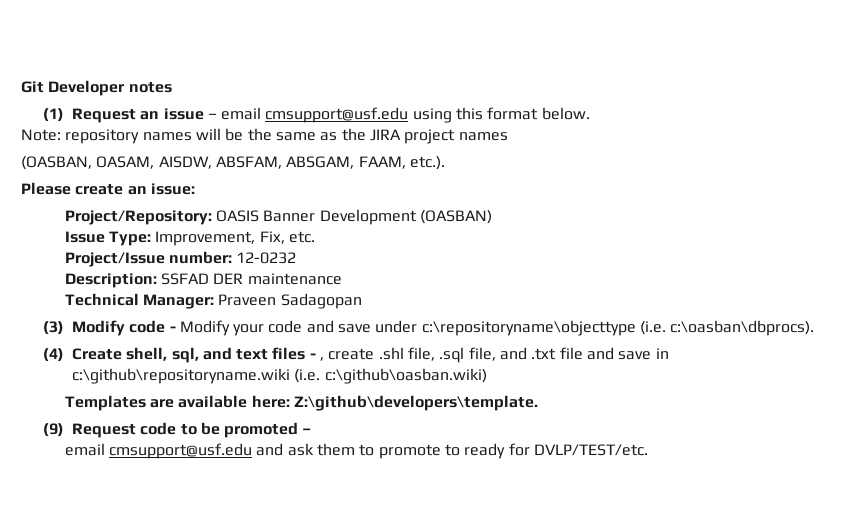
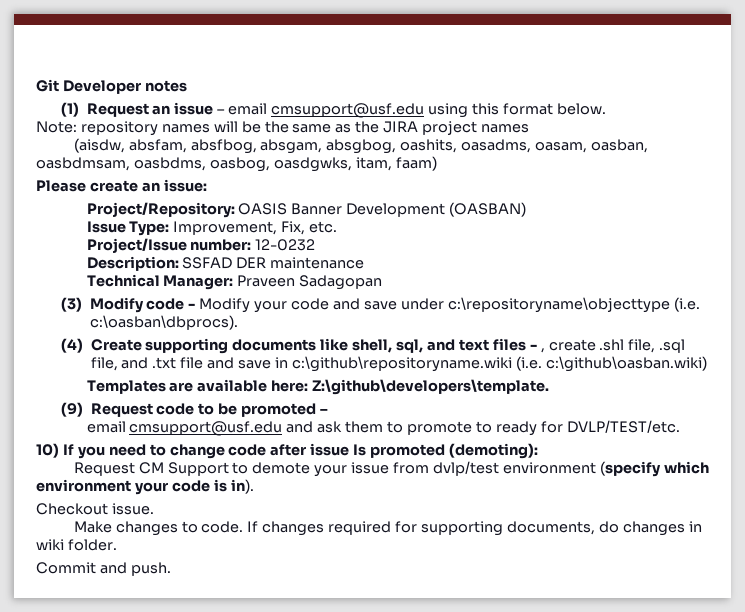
- (OASBAN, OASAM, AISDW, ABSFAM, ABSGAM, FAAM, etc.).
+ (aisdw, absfam, absfbog, absgam, absgbog, oashits, oasadms, oasam, oasban, oasbdmsam, oasbdms, oasbog, oasdgwks, itam, faam)
- (4) Create shell, sql, and text files - , create .shl file, .sql file, and .txt file and save in c:\github\repositoryname.wiki (i.e. c:\github\oasban.wiki)
+ (4) Create supporting documents like shell, sql, and text files - , create .shl file, .sql file, and .txt file and save in c:\github\repositoryname.wiki (i.e. c:\github\oasban.wiki)
+ 10) If you need to change code after issue Is promoted (demoting):
+ Request CM Support to demote your issue from dvlp/test environment (specify which environment your code is in).
+ Checkout issue.
+ Make changes to code. If changes required for supporting documents, do changes in wiki folder.
+ Commit and push.

